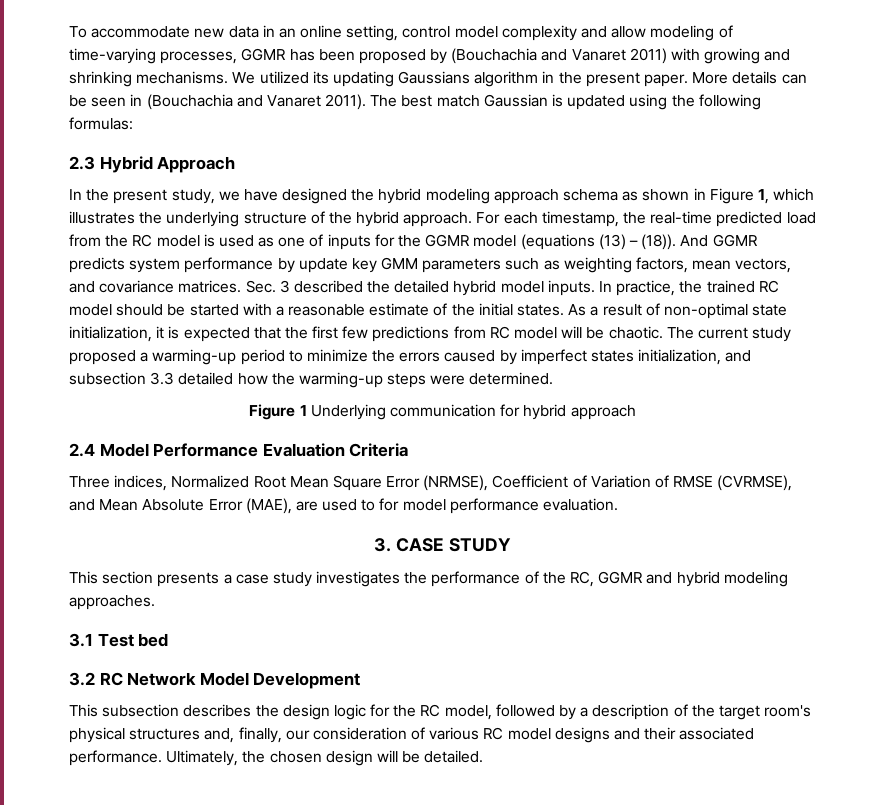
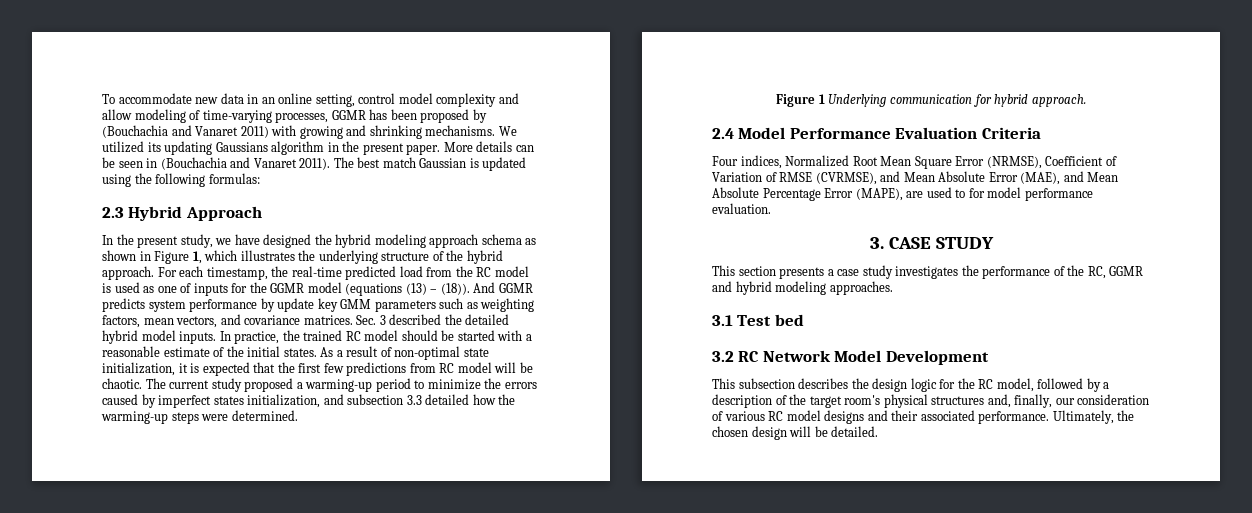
- Figure 1 Underlying communication for hybrid approach
+ Figure 1 Underlying communication for hybrid approach.
- Three indices, Normalized Root Mean Square Error (NRMSE), Coefficient of Variation of RMSE (CVRMSE), and Mean Absolute Error (MAE), are used to for model performance evaluation.
+ Four indices, Normalized Root Mean Square Error (NRMSE), Coefficient of Variation of RMSE (CVRMSE), and Mean Absolute Error (MAE), and Mean Absolute Percentage Error (MAPE), are used to for model performance evaluation.

